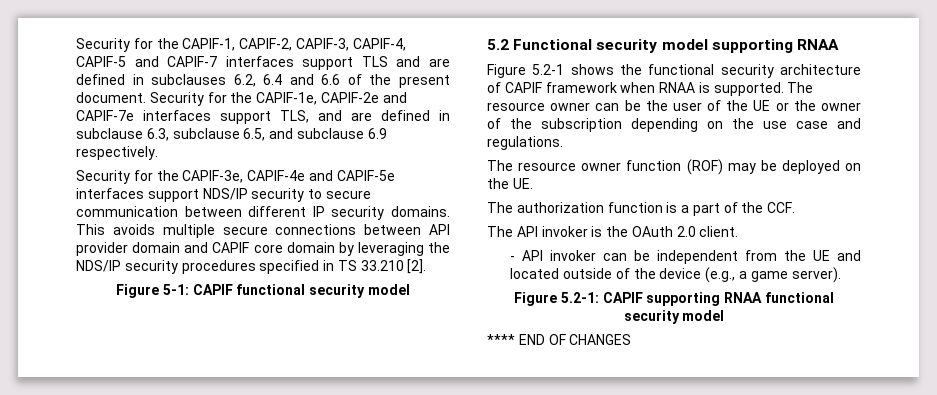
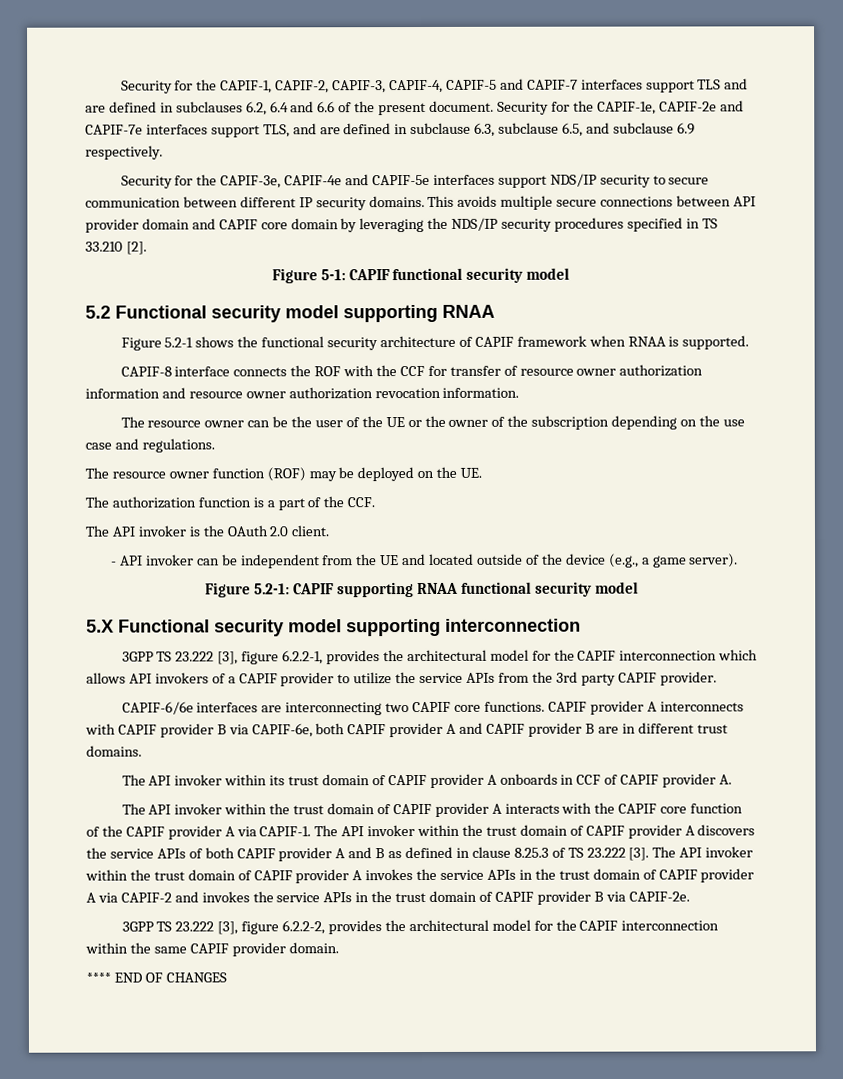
- Figure 5.2-1 shows the functional security architecture of CAPIF framework when RNAA is supported. The resource owner can be the user of the UE or the owner of the subscription depending on the use case and regulations.
+ Figure 5.2-1 shows the functional security architecture of CAPIF framework when RNAA is supported.
+ CAPIF-8 interface connects the ROF with the CCF for transfer of resource owner authorization information and resource owner authorization revocation information.
+ The resource owner can be the user of the UE or the owner of the subscription depending on the use case and regulations.
+ 5.X Functional security model supporting interconnection
+ 3GPP TS 23.222 [3], figure 6.2.2-1, provides the architectural model for the CAPIF interconnection which allows API invokers of a CAPIF provider to utilize the service APIs from the 3rd party CAPIF provider.
+ CAPIF-6/6e interfaces are interconnecting two CAPIF core functions. CAPIF provider A interconnects with CAPIF provider B via CAPIF-6e, both CAPIF provider A and CAPIF provider B are in different trust domains.
+ The API invoker within its trust domain of CAPIF provider A onboards in CCF of CAPIF provider A.
+ The API invoker within the trust domain of CAPIF provider A interacts with the CAPIF core function of the CAPIF provider A via CAPIF-1. The API invoker within the trust domain of CAPIF provider A discovers the service APIs of both CAPIF provider A and B as defined in clause 8.25.3 of TS 23.222 [3]. The API invoker within the trust domain of CAPIF provider A invokes the service APIs in the trust domain of CAPIF provider A via CAPIF-2 and invokes the service APIs in the trust domain of CAPIF provider B via CAPIF-2e.
+ 3GPP TS 23.222 [3], figure 6.2.2-2, provides the architectural model for the CAPIF interconnection within the same CAPIF provider domain.

